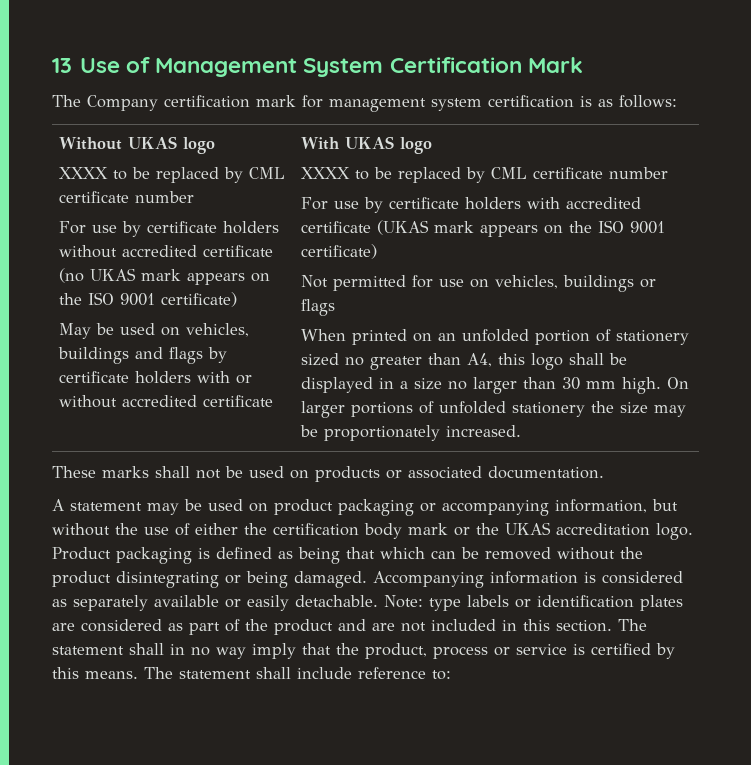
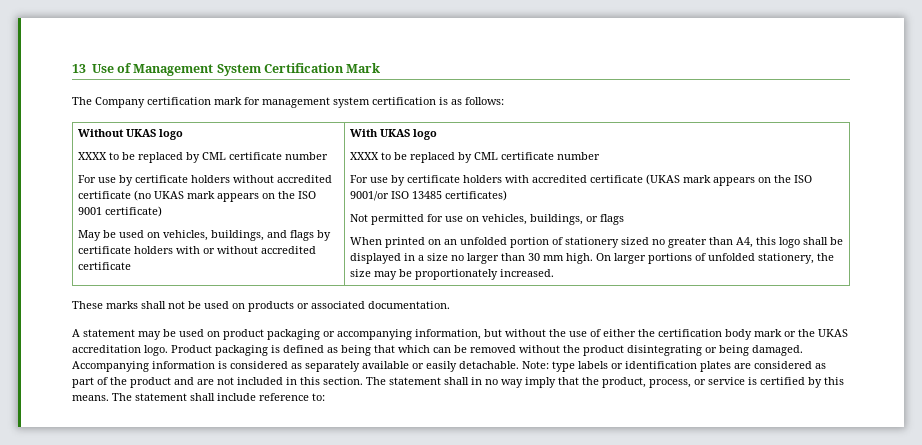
- May be used on vehicles, buildings and flags by certificate holders with or without accredited certificate
+ May be used on vehicles, buildings, and flags by certificate holders with or without accredited certificate
- For use by certificate holders with accredited certificate (UKAS mark appears on the ISO 9001 certificate)
+ For use by certificate holders with accredited certificate (UKAS mark appears on the ISO 9001/or ISO 13485 certificates)
- Not permitted for use on vehicles, buildings or flags
+ Not permitted for use on vehicles, buildings, or flags
- On larger portions of unfolded stationery the size may be proportionately increased.
+ On larger portions of unfolded stationery, the size may be proportionately increased.
- The statement shall in no way imply that the product, process or service is certified by this means.
+ The statement shall in no way imply that the product, process, or service is certified by this means.

